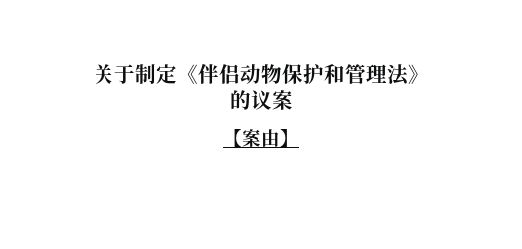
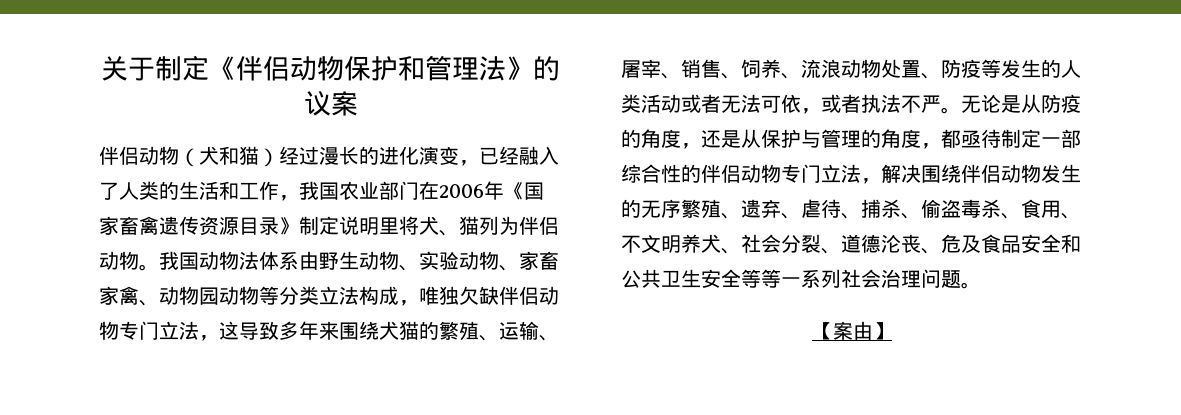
+ 伴侣动物（犬和猫）经过漫长的进化演变，已经融入了人类的生活和工作，我国农业部门在2006年《国家畜禽遗传资源目录》制定说明里将犬、猫列为伴侣动物。我国动物法体系由野生动物、实验动物、家畜家禽、动物园动物等分类立法构成，唯独欠缺伴侣动物专门立法，这导致多年来围绕犬猫的繁殖、运输、屠宰、销售、饲养、流浪动物处置、防疫等发生的人类活动或者无法可依，或者执法不严。无论是从防疫的角度，还是从保护与管理的角度，都亟待制定一部综合性的伴侣动物专门立法，解决围绕伴侣动物发生的无序繁殖、遗弃、虐待、捕杀、偷盗毒杀、食用、不文明养犬、社会分裂、道德沦丧、危及食品安全和公共卫生安全等等一系列社会治理问题。

